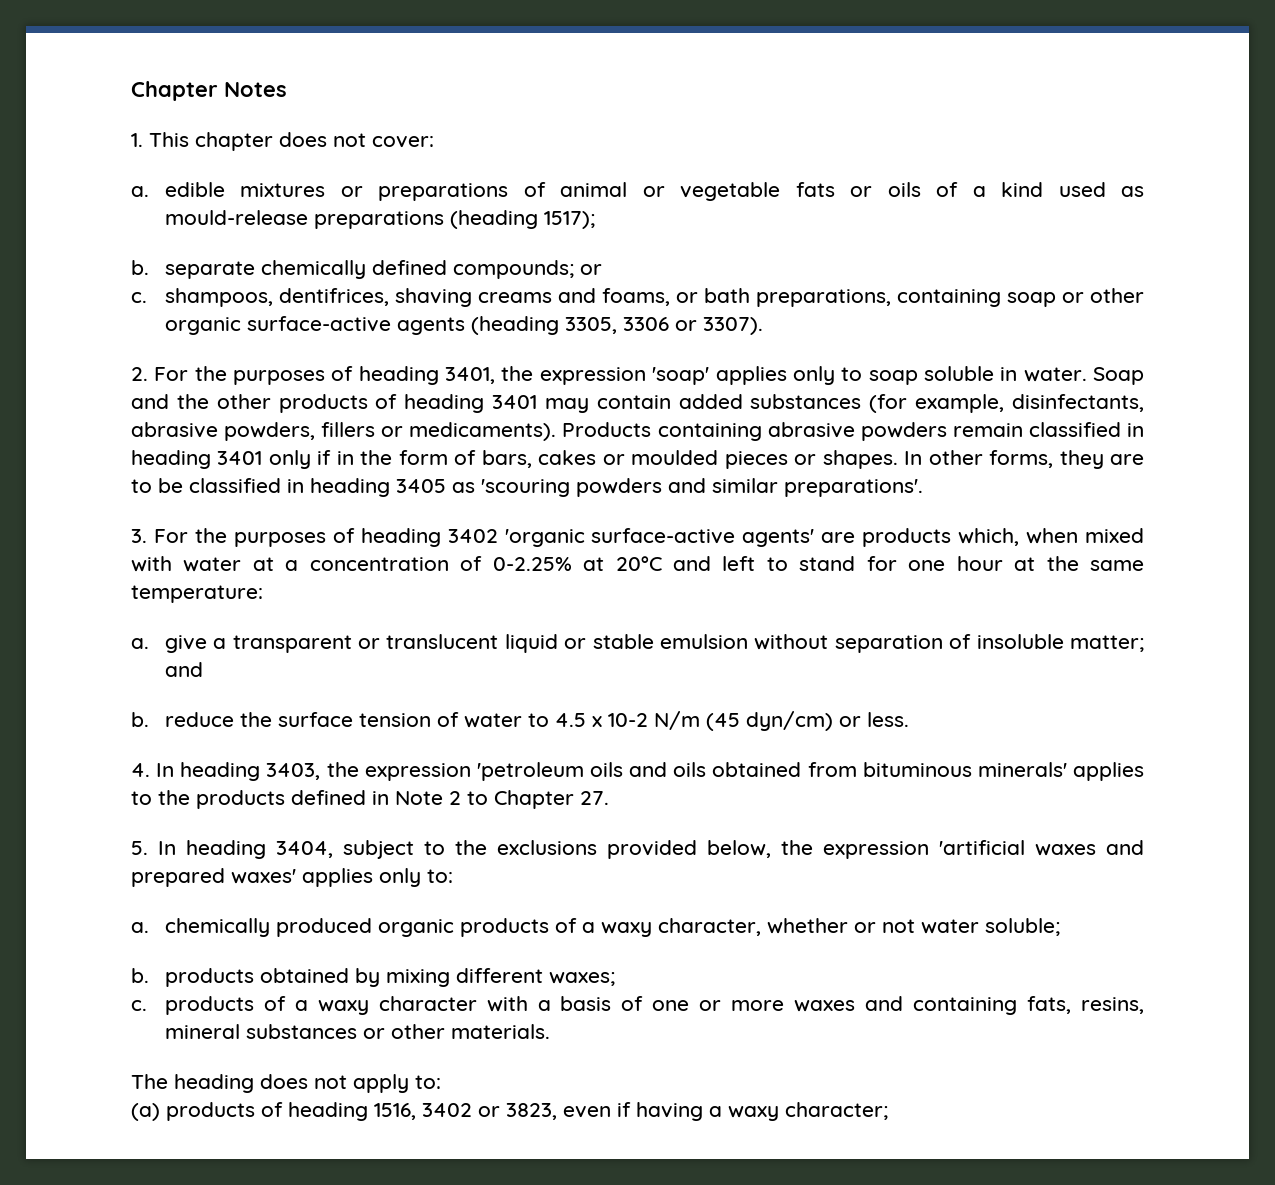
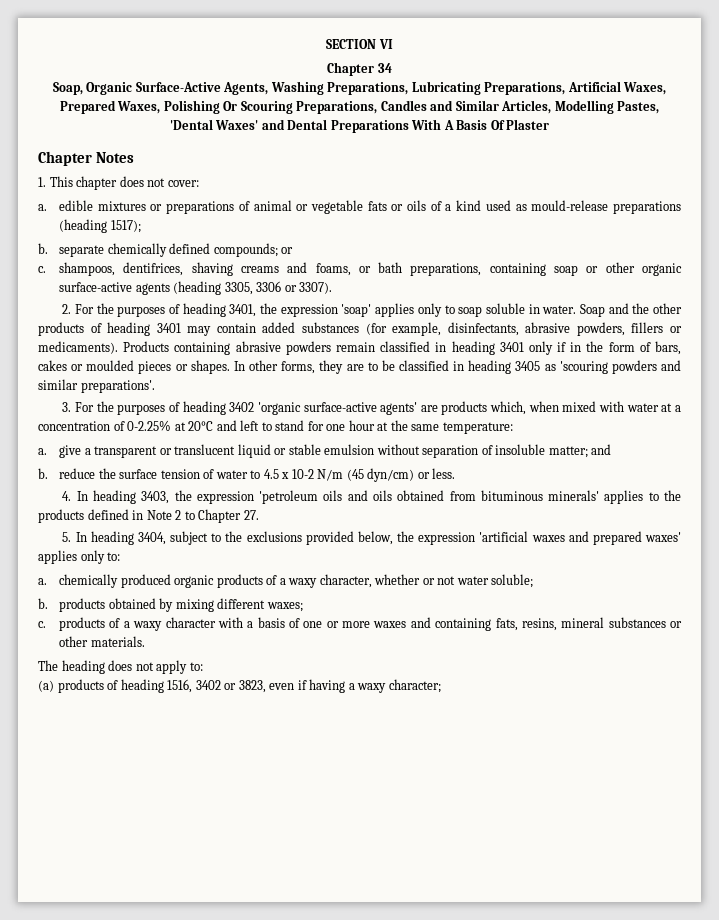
+ SECTION VI
+ Chapter 34
+ Soap, Organic Surface-Active Agents, Washing Preparations, Lubricating Preparations, Artificial Waxes, Prepared Waxes, Polishing Or Scouring Preparations, Candles and Similar Articles, Modelling Pastes, 'Dental Waxes' and Dental Preparations With A Basis Of Plaster

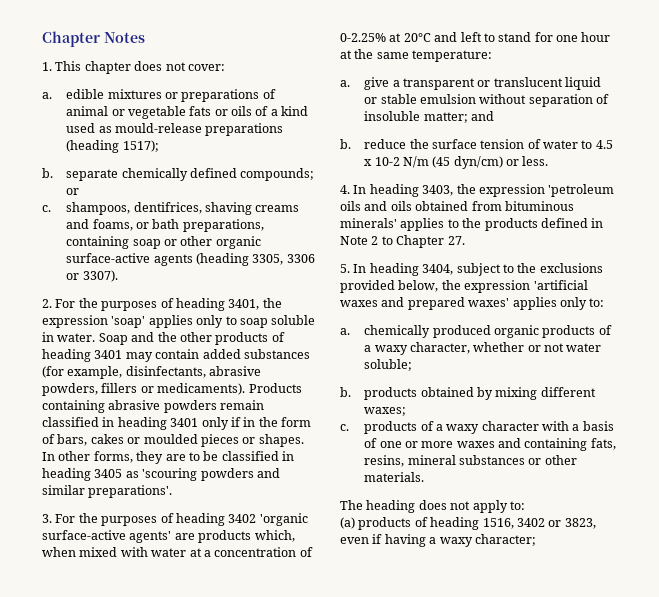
- SECTION VI
- Chapter 34
- Soap, Organic Surface-Active Agents, Washing Preparations, Lubricating Preparations, Artificial Waxes, Prepared Waxes, Polishing Or Scouring Preparations, Candles and Similar Articles, Modelling Pastes, 'Dental Waxes' and Dental Preparations With A Basis Of Plaster

